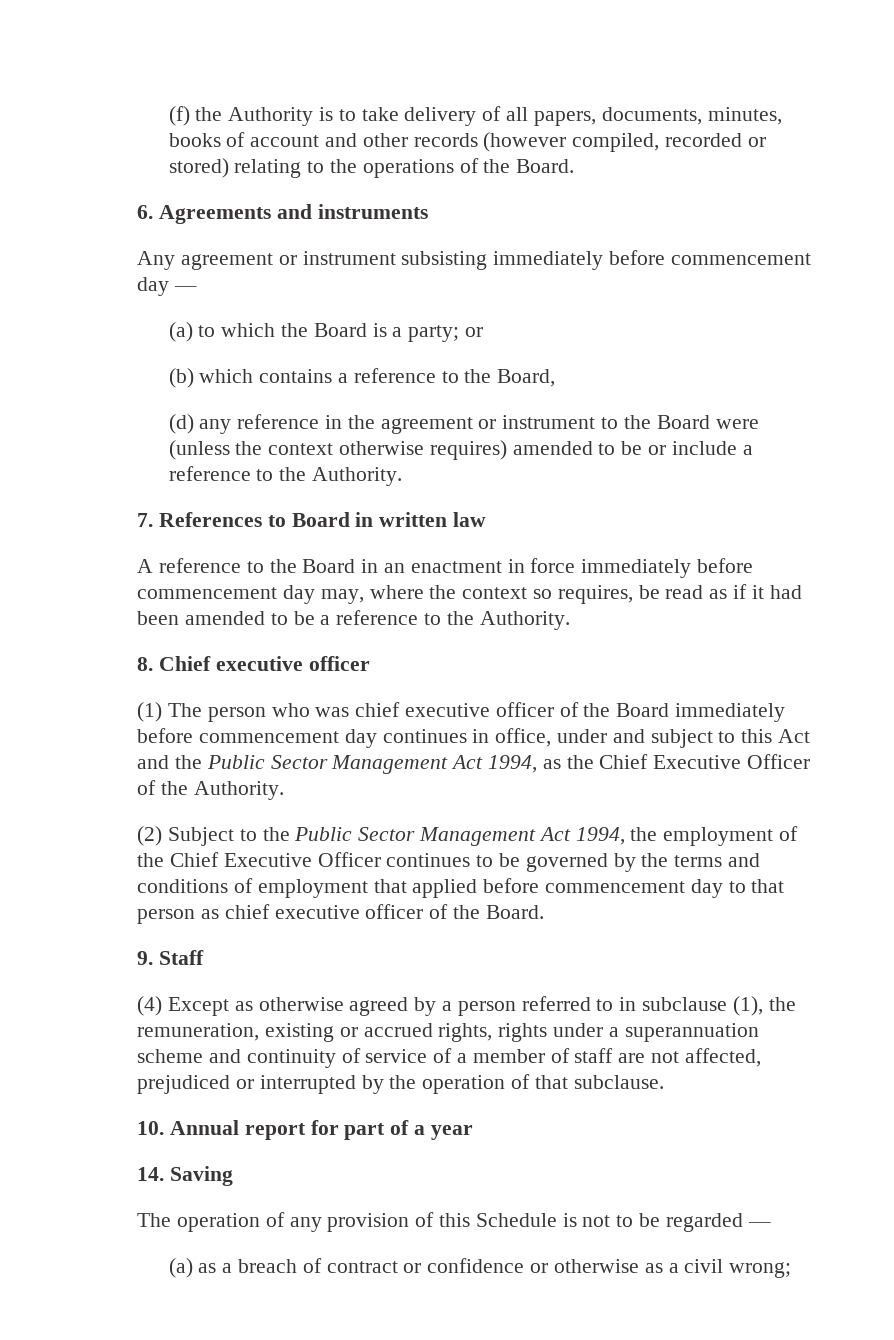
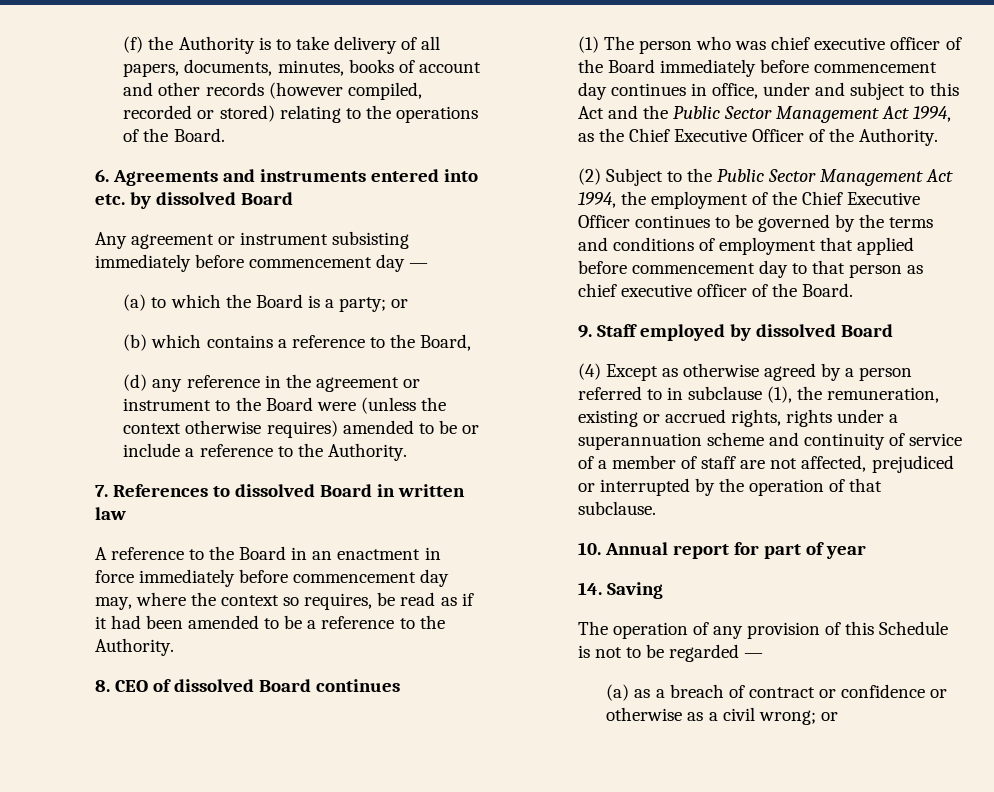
- 6. Agreements and instruments
+ 6. Agreements and instruments entered into etc. by dissolved Board
- 7. References to Board in written law
+ 7. References to dissolved Board in written law
- 8. Chief executive officer
+ 8. CEO of dissolved Board continues
- 9. Staff
+ 9. Staff employed by dissolved Board
- 10. Annual report for part of a year
+ 10. Annual report for part of year
- (a) as a breach of contract or confidence or otherwise as a civil wrong;
+ (a) as a breach of contract or confidence or otherwise as a civil wrong; or

